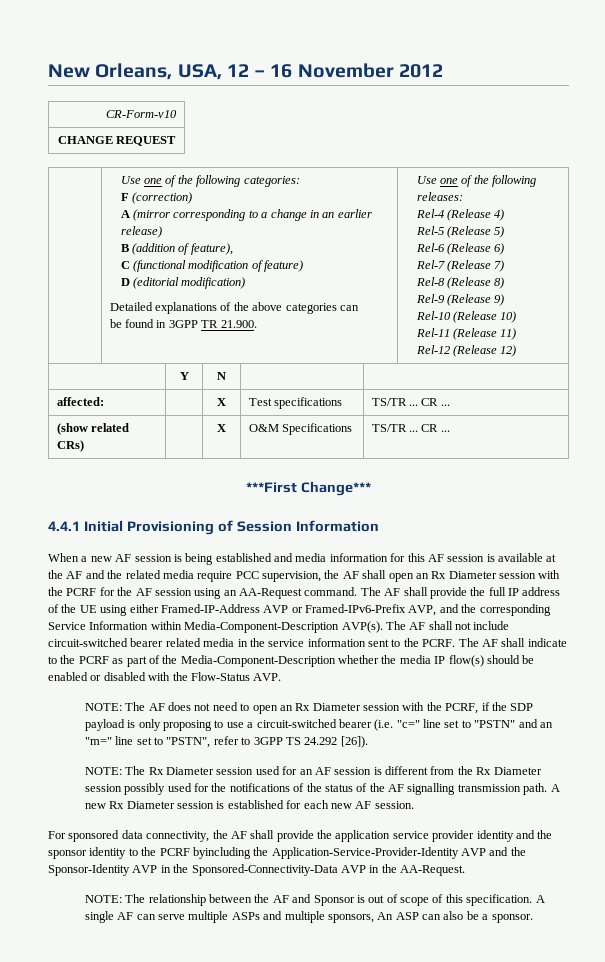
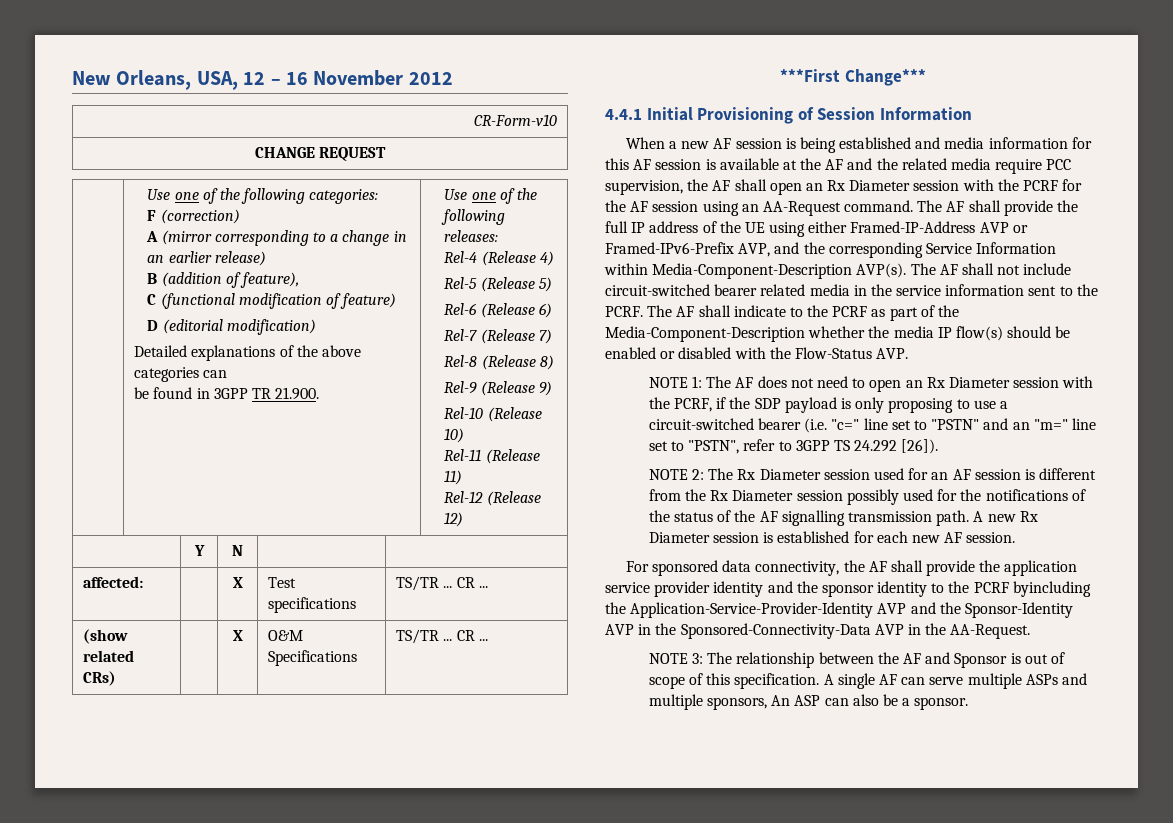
- NOTE: The AF does not need to open an Rx Diameter session with the PCRF, if the SDP payload is only proposing to use a circuit-switched bearer (i.e. "c=" line set to "PSTN" and an "m=" line set to "PSTN", refer to 3GPP TS 24.292 [26]).
+ NOTE 1: The AF does not need to open an Rx Diameter session with the PCRF, if the SDP payload is only proposing to use a circuit-switched bearer (i.e. "c=" line set to "PSTN" and an "m=" line set to "PSTN", refer to 3GPP TS 24.292 [26]).
- NOTE: The Rx Diameter session used for an AF session is different from the Rx Diameter session possibly used for the notifications of the status of the AF signalling transmission path.
+ NOTE 2: The Rx Diameter session used for an AF session is different from the Rx Diameter session possibly used for the notifications of the status of the AF signalling transmission path.
- NOTE: The relationship between the AF and Sponsor is out of scope of this specification.
+ NOTE 3: The relationship between the AF and Sponsor is out of scope of this specification.

